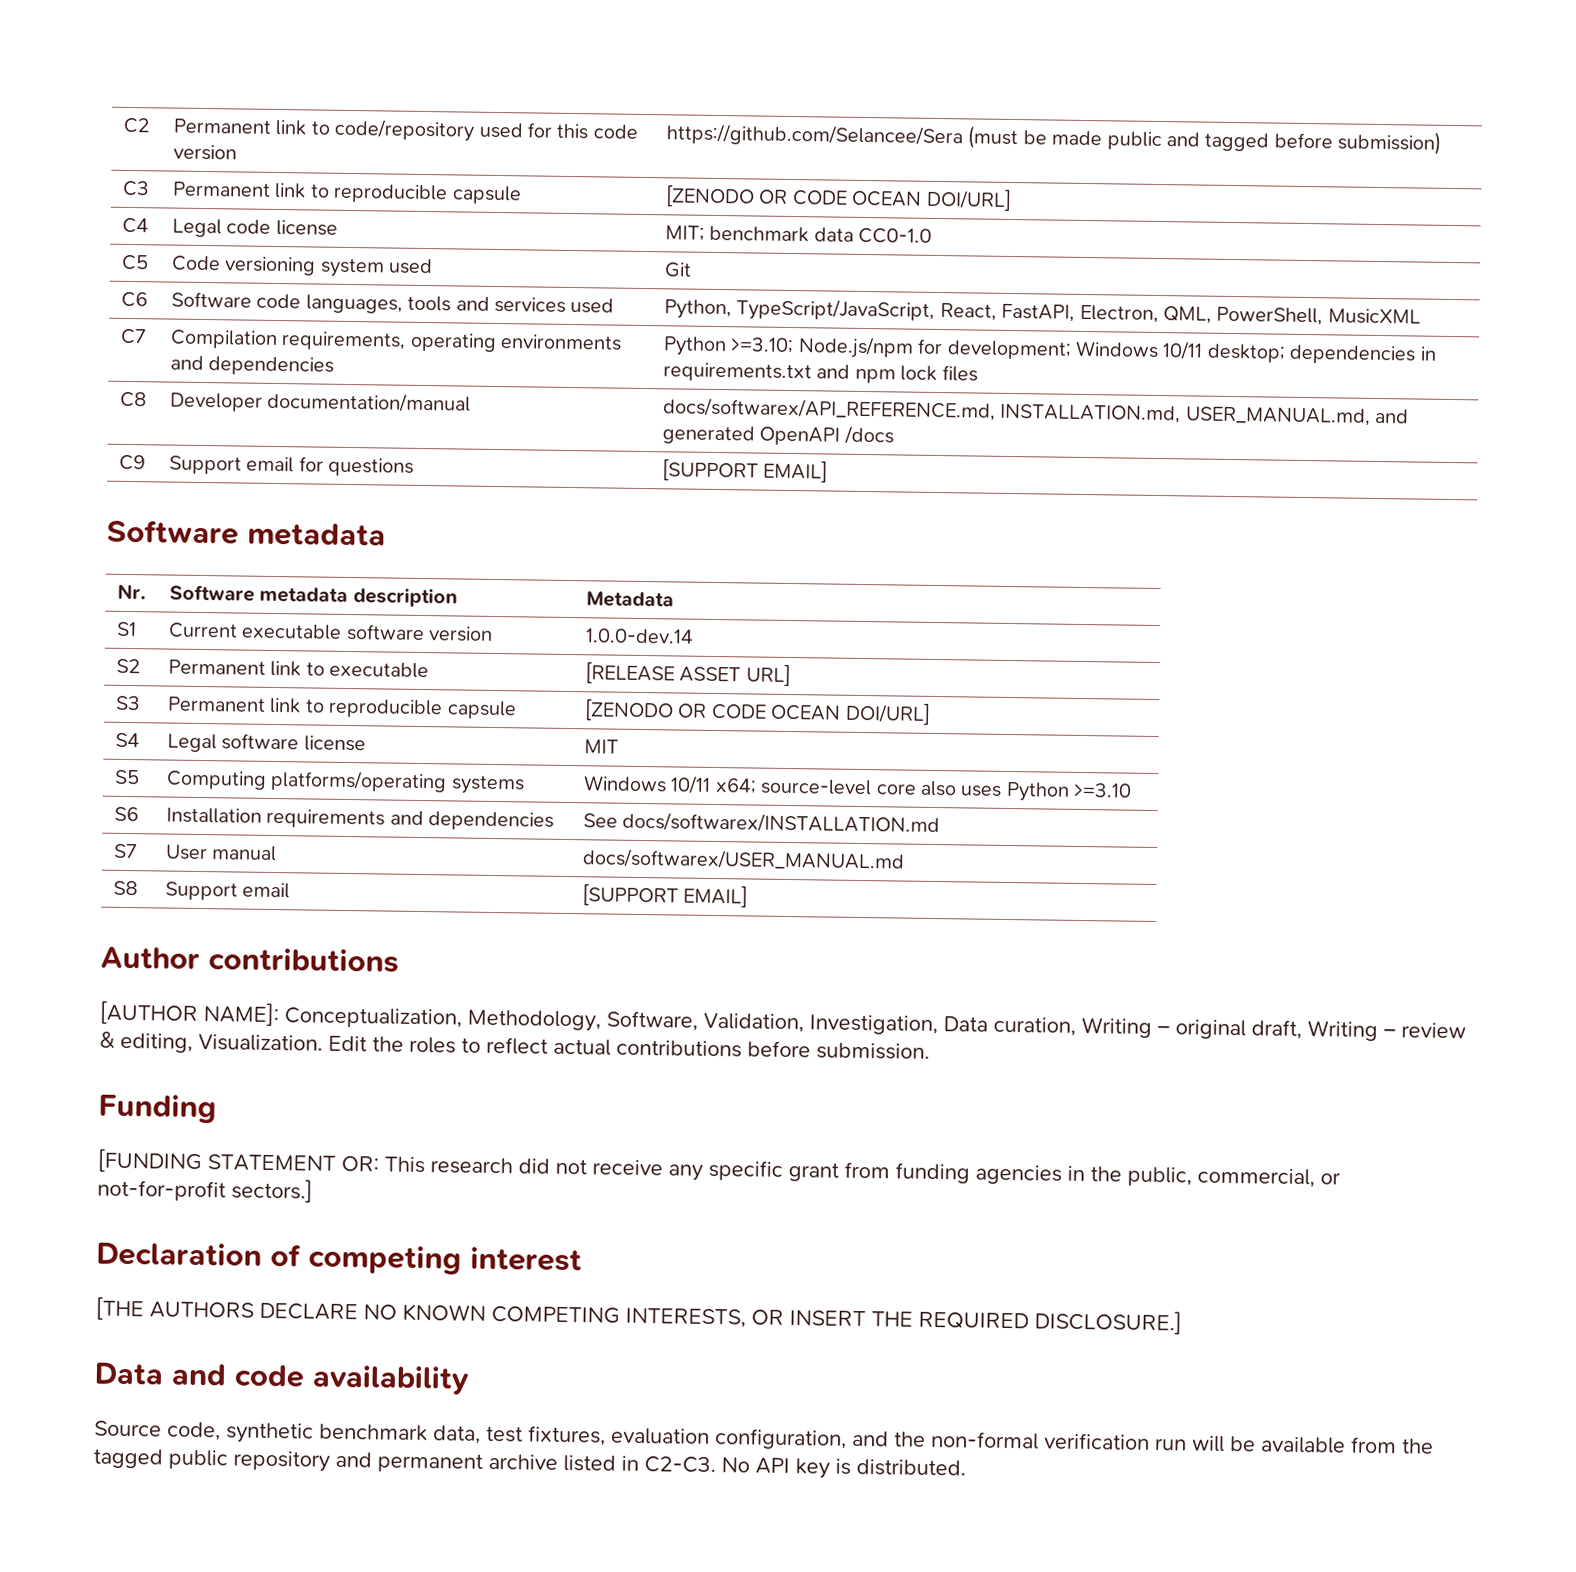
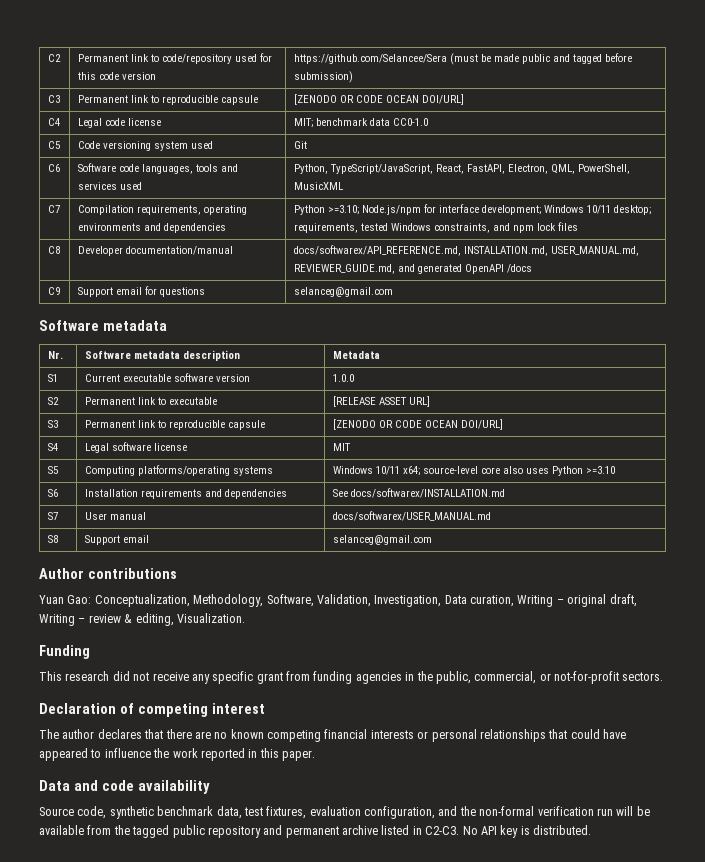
- C7 | Compilation requirements, operating environments and dependencies | Python >=3.10; Node.js/npm for development; Windows 10/11 desktop; dependencies in requirements.txt and npm lock files
+ C7 | Compilation requirements, operating environments and dependencies | Python >=3.10; Node.js/npm for interface development; Windows 10/11 desktop; requirements, tested Windows constraints, and npm lock files
- C8 | Developer documentation/manual | docs/softwarex/API_REFERENCE.md, INSTALLATION.md, USER_MANUAL.md, and generated OpenAPI /docs
+ C8 | Developer documentation/manual | docs/softwarex/API_REFERENCE.md, INSTALLATION.md, USER_MANUAL.md, REVIEWER_GUIDE.md, and generated OpenAPI /docs
- C9 | Support email for questions | [SUPPORT EMAIL]
+ C9 | Support email for questions | selanceg@gmail.com
- S1 | Current executable software version | 1.0.0-dev.14
+ S1 | Current executable software version | 1.0.0
- S8 | Support email | [SUPPORT EMAIL]
+ S8 | Support email | selanceg@gmail.com
- [AUTHOR NAME]: Conceptualization, Methodology, Software, Validation, Investigation, Data curation, Writing – original draft, Writing – review & editing, Visualization. Edit the roles to reflect actual contributions before submission.
+ Yuan Gao: Conceptualization, Methodology, Software, Validation, Investigation, Data curation, Writing – original draft, Writing – review & editing, Visualization.
  Funding
- [FUNDING STATEMENT OR: This research did not receive any specific grant from funding agencies in the public, commercial, or not-for-profit sectors.]
+ This research did not receive any specific grant from funding agencies in the public, commercial, or not-for-profit sectors.
- [THE AUTHORS DECLARE NO KNOWN COMPETING INTERESTS, OR INSERT THE REQUIRED DISCLOSURE.]
+ The author declares that there are no known competing financial interests or personal relationships that could have appeared to influence the work reported in this paper.

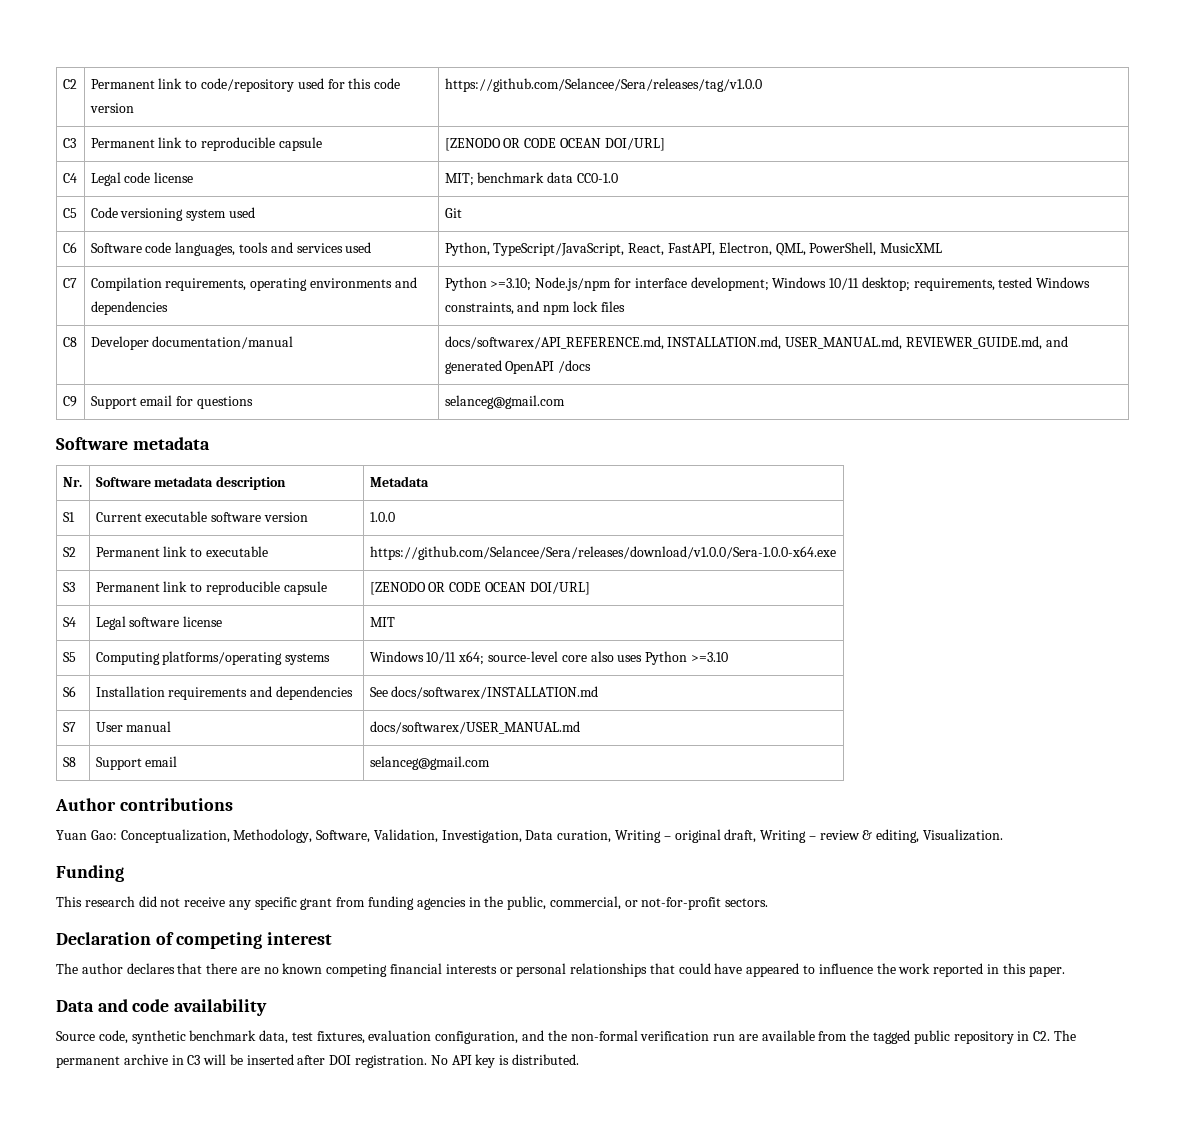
- C2 | Permanent link to code/repository used for this code version | https://github.com/Selancee/Sera (must be made public and tagged before submission)
+ C2 | Permanent link to code/repository used for this code version | https://github.com/Selancee/Sera/releases/tag/v1.0.0
- S2 | Permanent link to executable | [RELEASE ASSET URL]
+ S2 | Permanent link to executable | https://github.com/Selancee/Sera/releases/download/v1.0.0/Sera-1.0.0-x64.exe
- Source code, synthetic benchmark data, test fixtures, evaluation configuration, and the non-formal verification run will be available from the tagged public repository and permanent archive listed in C2-C3.
+ Source code, synthetic benchmark data, test fixtures, evaluation configuration, and the non-formal verification run are available from the tagged public repository in C2. The permanent archive in C3 will be inserted after DOI registration.

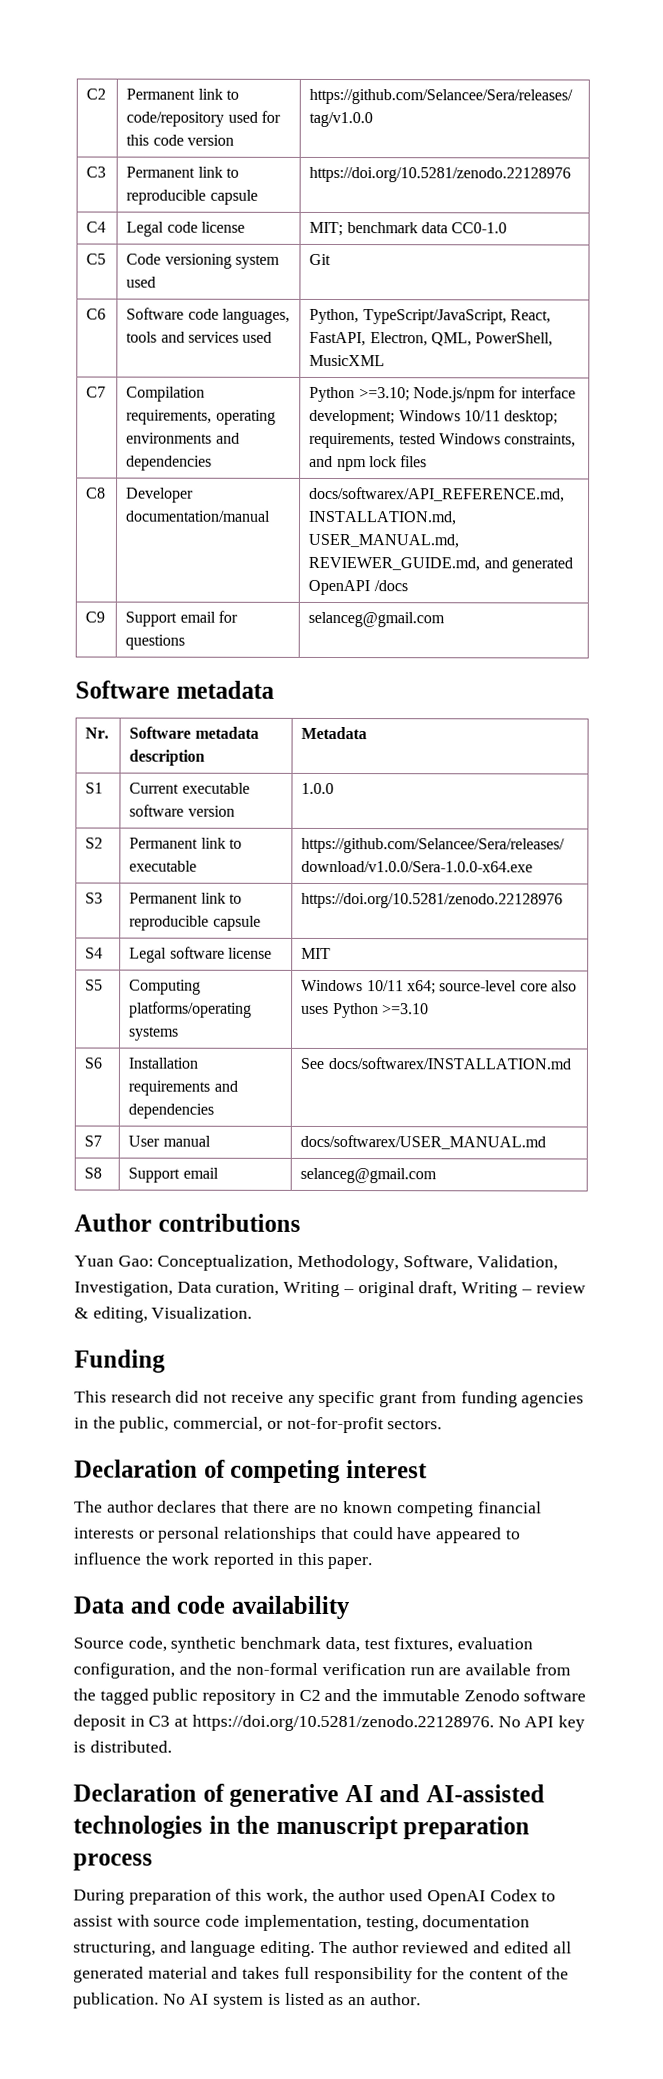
- C3 | Permanent link to reproducible capsule | [ZENODO OR CODE OCEAN DOI/URL]
+ C3 | Permanent link to reproducible capsule | https://doi.org/10.5281/zenodo.22128976
- S3 | Permanent link to reproducible capsule | [ZENODO OR CODE OCEAN DOI/URL]
+ S3 | Permanent link to reproducible capsule | https://doi.org/10.5281/zenodo.22128976
- Source code, synthetic benchmark data, test fixtures, evaluation configuration, and the non-formal verification run are available from the tagged public repository in C2. The permanent archive in C3 will be inserted after DOI registration. No API key is distributed.
+ Source code, synthetic benchmark data, test fixtures, evaluation configuration, and the non-formal verification run are available from the tagged public repository in C2 and the immutable Zenodo software deposit in C3 at https://doi.org/10.5281/zenodo.22128976. No API key is distributed.
+ Declaration of generative AI and AI-assisted technologies in the manuscript preparation process
+ During preparation of this work, the author used OpenAI Codex to assist with source code implementation, testing, documentation structuring, and language editing. The author reviewed and edited all generated material and takes full responsibility for the content of the publication. No AI system is listed as an author.

